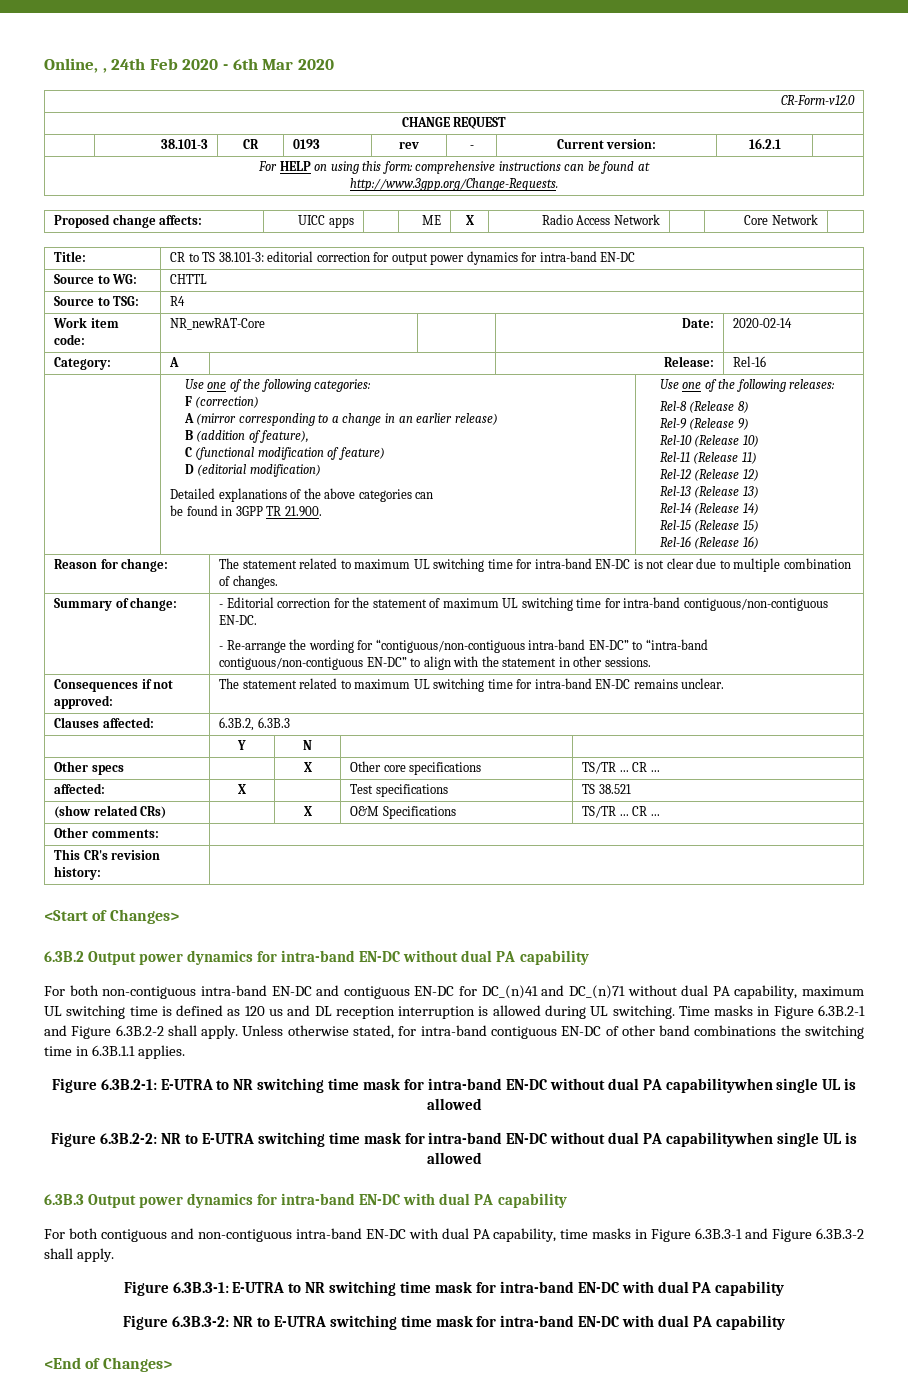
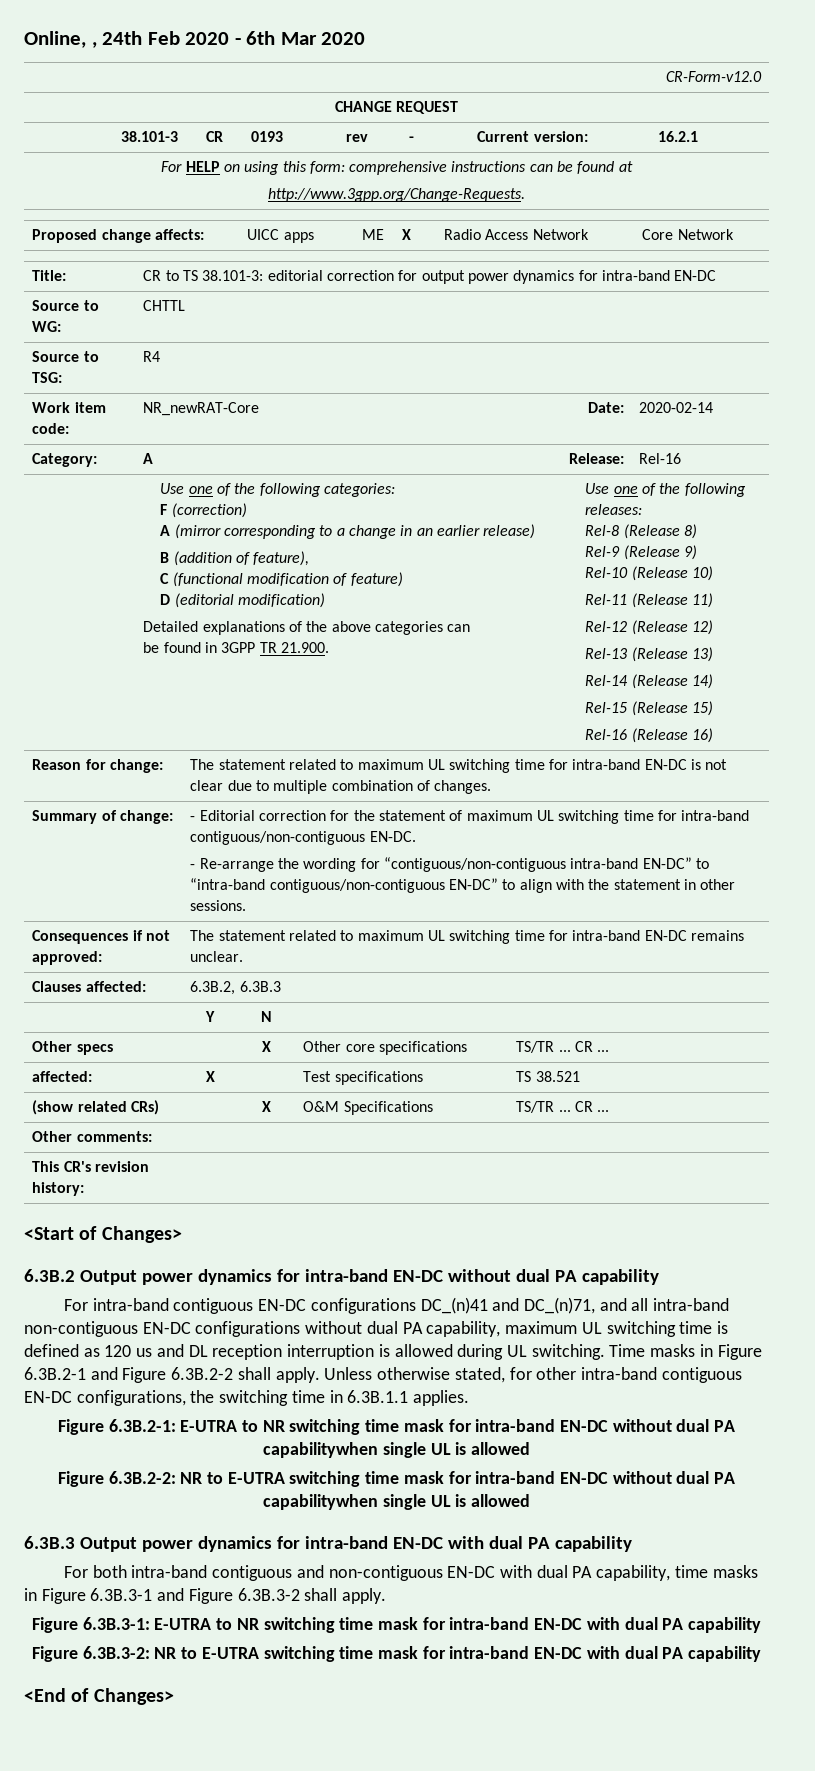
- For both non-contiguous intra-band EN-DC and contiguous EN-DC for DC_(n)41 and DC_(n)71 without dual PA capability, maximum UL switching time is defined as 120 us and DL reception interruption is allowed during UL switching.
+ For intra-band contiguous EN-DC configurations DC_(n)41 and DC_(n)71, and all intra-band non-contiguous EN-DC configurations without dual PA capability, maximum UL switching time is defined as 120 us and DL reception interruption is allowed during UL switching.
- Unless otherwise stated, for intra-band contiguous EN-DC of other band combinations the switching time in 6.3B.1.1 applies.
+ Unless otherwise stated, for other intra-band contiguous EN-DC configurations, the switching time in 6.3B.1.1 applies.
- For both contiguous and non-contiguous intra-band EN-DC with dual PA capability, time masks in Figure 6.3B.3-1 and Figure 6.3B.3-2 shall apply.
+ For both intra-band contiguous and non-contiguous EN-DC with dual PA capability, time masks in Figure 6.3B.3-1 and Figure 6.3B.3-2 shall apply.

